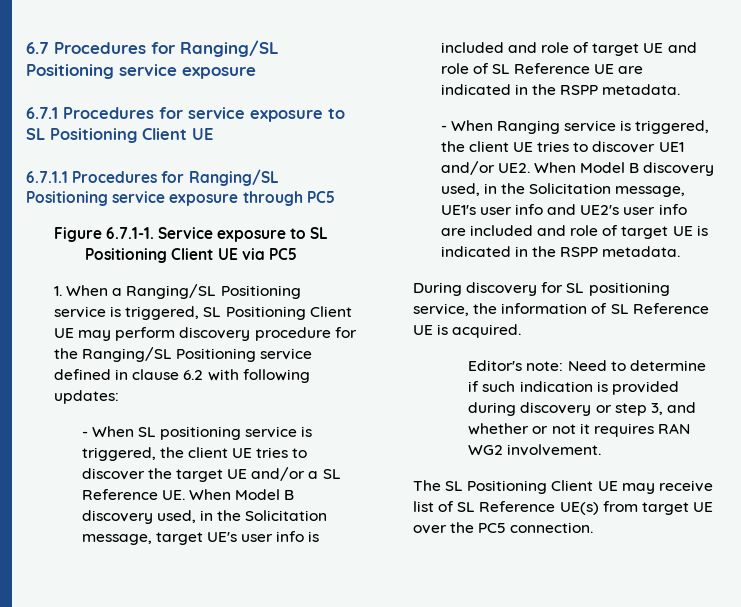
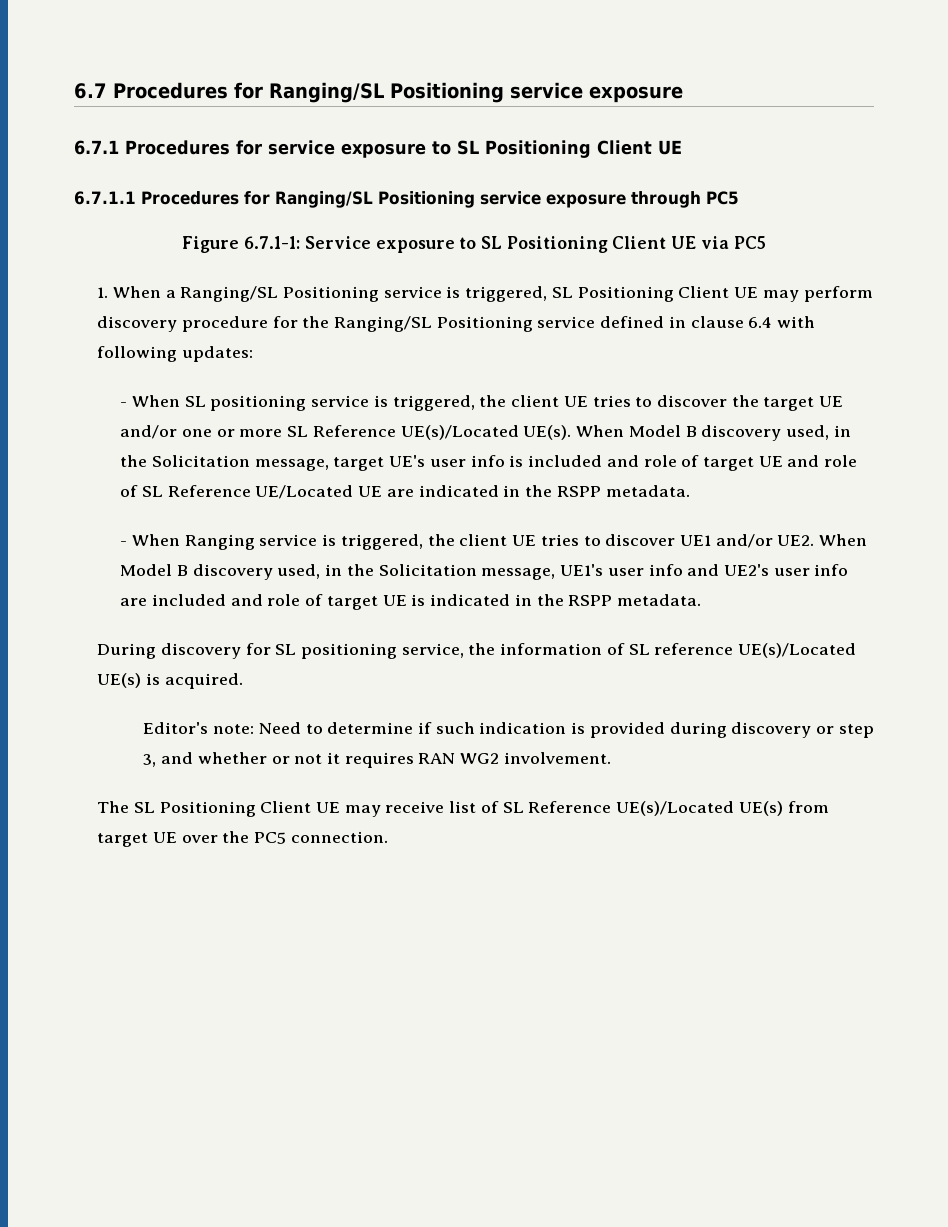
- Figure 6.7.1-1. Service exposure to SL Positioning Client UE via PC5
+ Figure 6.7.1-1: Service exposure to SL Positioning Client UE via PC5
- 1. When a Ranging/SL Positioning service is triggered, SL Positioning Client UE may perform discovery procedure for the Ranging/SL Positioning service defined in clause 6.2 with following updates:
+ 1. When a Ranging/SL Positioning service is triggered, SL Positioning Client UE may perform discovery procedure for the Ranging/SL Positioning service defined in clause 6.4 with following updates:
- - When SL positioning service is triggered, the client UE tries to discover the target UE and/or a SL Reference UE. When Model B discovery used, in the Solicitation message, target UE's user info is included and role of target UE and role of SL Reference UE are indicated in the RSPP metadata.
+ - When SL positioning service is triggered, the client UE tries to discover the target UE and/or one or more SL Reference UE(s)/Located UE(s). When Model B discovery used, in the Solicitation message, target UE's user info is included and role of target UE and role of SL Reference UE/Located UE are indicated in the RSPP metadata.
- During discovery for SL positioning service, the information of SL Reference UE is acquired.
+ During discovery for SL positioning service, the information of SL reference UE(s)/Located UE(s) is acquired.
- The SL Positioning Client UE may receive list of SL Reference UE(s) from target UE over the PC5 connection.
+ The SL Positioning Client UE may receive list of SL Reference UE(s)/Located UE(s) from target UE over the PC5 connection.

